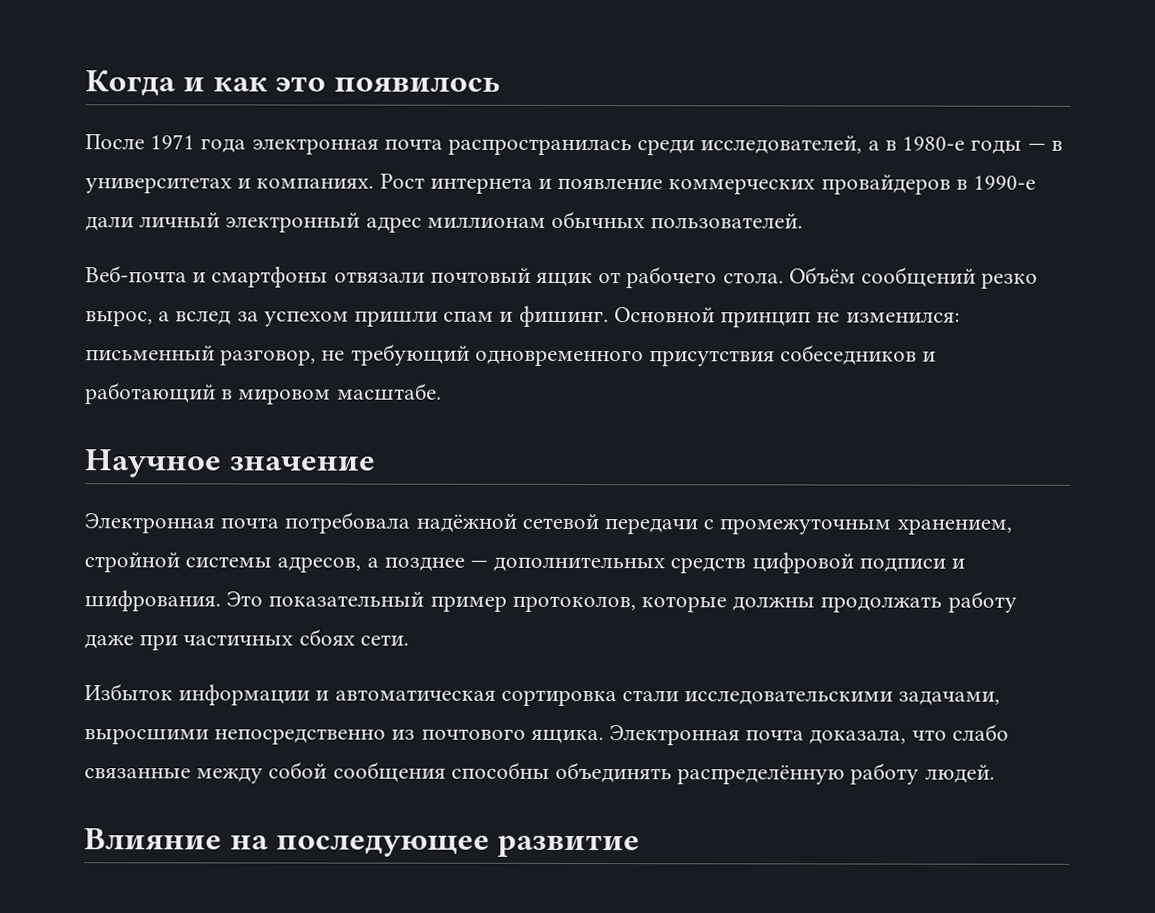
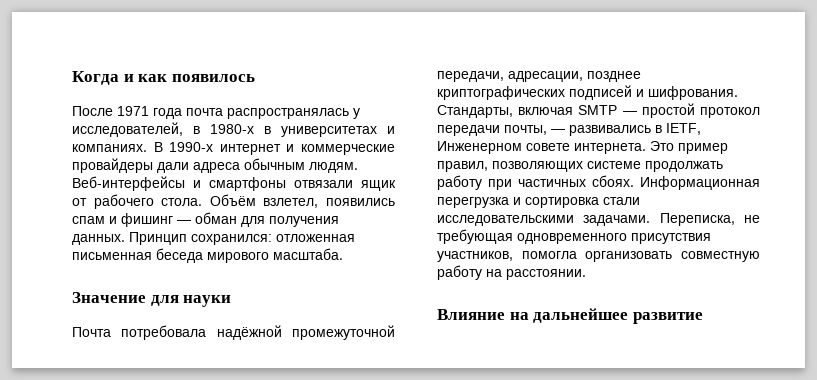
- Когда и как это появилось
+ Когда и как появилось
- После 1971 года электронная почта распространилась среди исследователей, а в 1980-е годы — в университетах и компаниях. Рост интернета и появление коммерческих провайдеров в 1990-е дали личный электронный адрес миллионам обычных пользователей.
- Веб-почта и смартфоны отвязали почтовый ящик от рабочего стола.
+ После 1971 года почта распространялась у исследователей, в 1980-х в университетах и компаниях. В 1990-х интернет и коммерческие провайдеры дали адреса обычным людям. Веб-интерфейсы и смартфоны отвязали ящик от рабочего стола.
- Объём сообщений резко вырос, а вслед за успехом пришли спам и фишинг. Основной принцип не изменился: письменный разговор, не требующий одновременного присутствия собеседников и работающий в мировом масштабе.
- Научное значение
- Электронная почта потребовала надёжной сетевой передачи с промежуточным хранением, стройной системы адресов, а позднее — дополнительных средств цифровой подписи и шифрования. Это показательный пример протоколов, которые должны продолжать работу даже при частичных сбоях сети.
- Избыток информации и автоматическая сортировка стали исследовательскими задачами, выросшими непосредственно из почтового ящика. Электронная почта доказала, что слабо связанные между собой сообщения способны объединять распределённую работу людей.
+ Объём взлетел, появились спам и фишинг — обман для получения данных. Принцип сохранился: отложенная письменная беседа мирового масштаба.
+ Значение для науки
+ Почта потребовала надёжной промежуточной передачи, адресации, позднее криптографических подписей и шифрования. Стандарты, включая SMTP — простой протокол передачи почты, — развивались в IETF, Инженерном совете интернета. Это пример правил, позволяющих системе продолжать работу при частичных сбоях. Информационная перегрузка и сортировка стали исследовательскими задачами. Переписка, не требующая одновременного присутствия участников, помогла организовать совместную работу на расстоянии.
- Влияние на последующее развитие
+ Влияние на дальнейшее развитие

